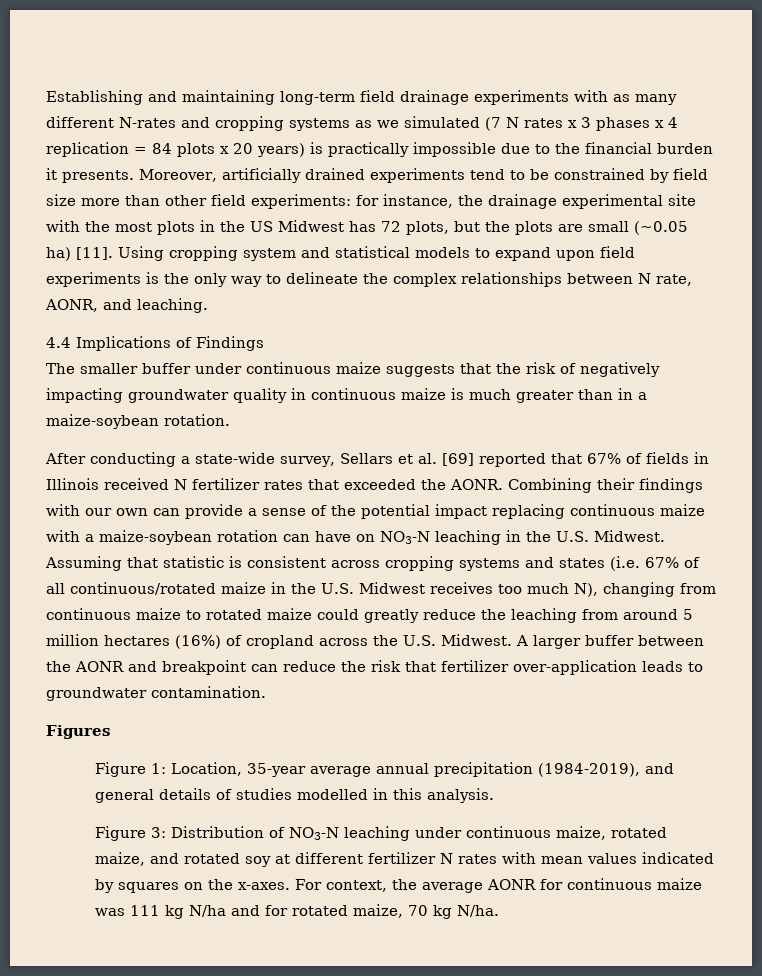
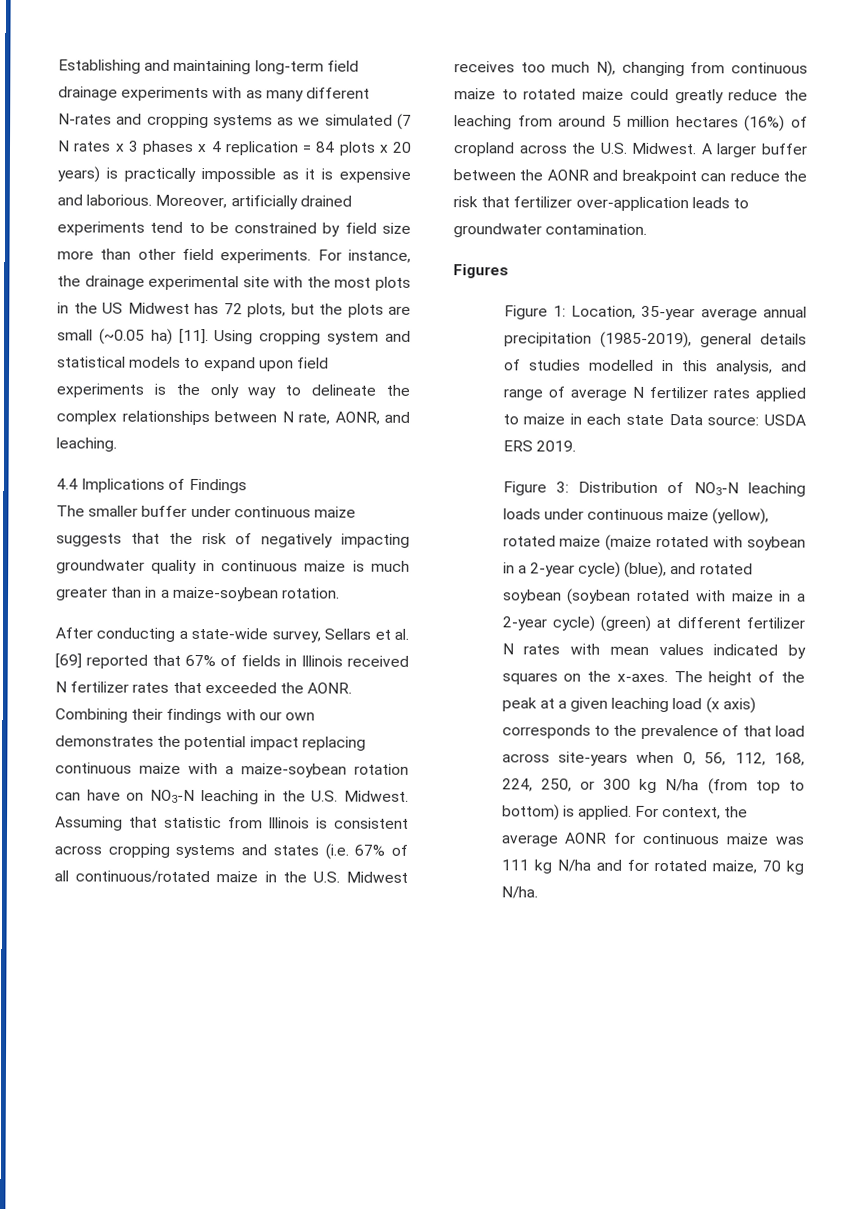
- Establishing and maintaining long-term field drainage experiments with as many different N-rates and cropping systems as we simulated (7 N rates x 3 phases x 4 replication = 84 plots x 20 years) is practically impossible due to the financial burden it presents.
+ Establishing and maintaining long-term field drainage experiments with as many different N-rates and cropping systems as we simulated (7 N rates x 3 phases x 4 replication = 84 plots x 20 years) is practically impossible as it is expensive and laborious.
- Moreover, artificially drained experiments tend to be constrained by field size more than other field experiments: for instance, the drainage experimental site with the most plots in the US Midwest has 72 plots, but the plots are small (~0.05 ha) [11].
+ Moreover, artificially drained experiments tend to be constrained by field size more than other field experiments. For instance, the drainage experimental site with the most plots in the US Midwest has 72 plots, but the plots are small (~0.05 ha) [11].
- Combining their findings with our own can provide a sense of the potential impact replacing continuous maize with a maize-soybean rotation can have on NO3-N leaching in the U.S. Midwest.
+ Combining their findings with our own demonstrates the potential impact replacing continuous maize with a maize-soybean rotation can have on NO3-N leaching in the U.S. Midwest.
- Assuming that statistic is consistent across cropping systems and states (i.e. 67% of all continuous/rotated maize in the U.S. Midwest receives too much N), changing from continuous maize to rotated maize could greatly reduce the leaching from around 5 million hectares (16%) of cropland across the U.S. Midwest.
+ Assuming that statistic from Illinois is consistent across cropping systems and states (i.e. 67% of all continuous/rotated maize in the U.S. Midwest receives too much N), changing from continuous maize to rotated maize could greatly reduce the leaching from around 5 million hectares (16%) of cropland across the U.S. Midwest.
- Figure 1: Location, 35-year average annual precipitation (1984-2019), and general details of studies modelled in this analysis.
+ Figure 1: Location, 35-year average annual precipitation (1985-2019), general details of studies modelled in this analysis, and range of average N fertilizer rates applied to maize in each state Data source: USDA ERS 2019.
- Figure 3: Distribution of NO3-N leaching under continuous maize, rotated maize, and rotated soy at different fertilizer N rates with mean values indicated by squares on the x-axes.
+ Figure 3: Distribution of NO3-N leaching loads under continuous maize (yellow), rotated maize (maize rotated with soybean in a 2-year cycle) (blue), and rotated soybean (soybean rotated with maize in a 2-year cycle) (green) at different fertilizer N rates with mean values indicated by squares on the x-axes.
+ The height of the peak at a given leaching load (x axis) corresponds to the prevalence of that load across site-years when 0, 56, 112, 168, 224, 250, or 300 kg N/ha (from top to bottom) is applied.

